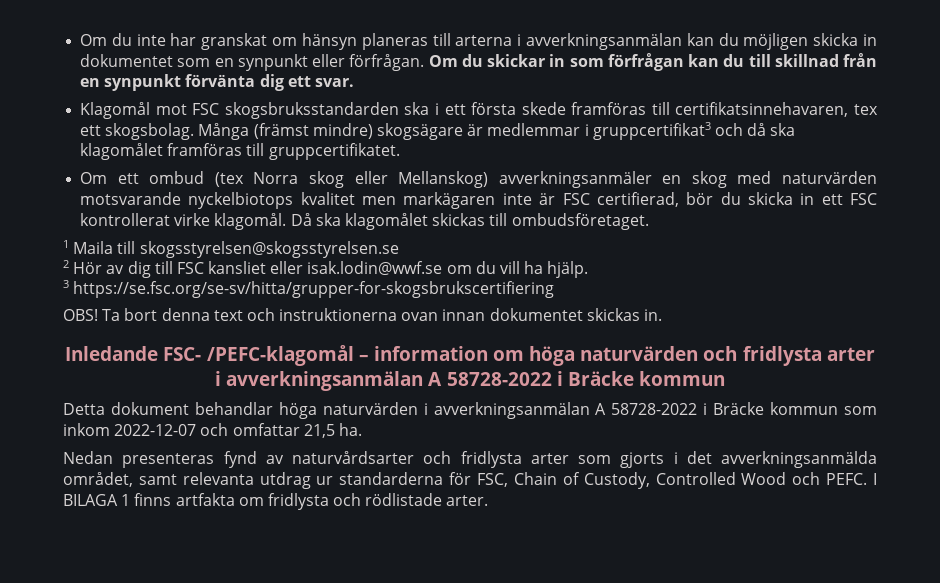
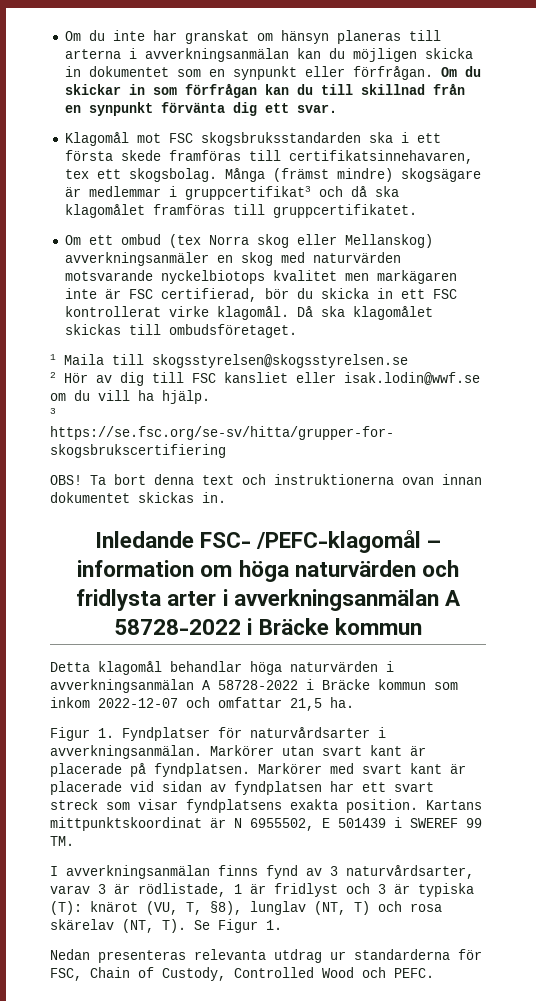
- Detta dokument behandlar höga naturvärden i avverkningsanmälan A 58728-2022 i Bräcke kommun som inkom 2022-12-07 och omfattar 21,5 ha.
+ Detta klagomål behandlar höga naturvärden i avverkningsanmälan A 58728-2022 i Bräcke kommun som inkom 2022-12-07 och omfattar 21,5 ha.
- Nedan presenteras fynd av naturvårdsarter och fridlysta arter som gjorts i det avverkningsanmälda området, samt relevanta utdrag ur standarderna för FSC, Chain of Custody, Controlled Wood och PEFC. I BILAGA 1 finns artfakta om fridlysta och rödlistade arter.
+ Figur 1. Fyndplatser för naturvårdsarter i avverkningsanmälan. Markörer utan svart kant är placerade på fyndplatsen. Markörer med svart kant är placerade vid sidan av fyndplatsen har ett svart streck som visar fyndplatsens exakta position. Kartans mittpunktskoordinat är N 6955502, E 501439 i SWEREF 99 TM.
+ I avverkningsanmälan finns fynd av 3 naturvårdsarter, varav 3 är rödlistade, 1 är fridlyst och 3 är typiska (T): knärot (VU, T, §8), lunglav (NT, T) och rosa skärelav (NT, T). Se Figur 1.
+ Nedan presenteras relevanta utdrag ur standarderna för FSC, Chain of Custody, Controlled Wood och PEFC.

